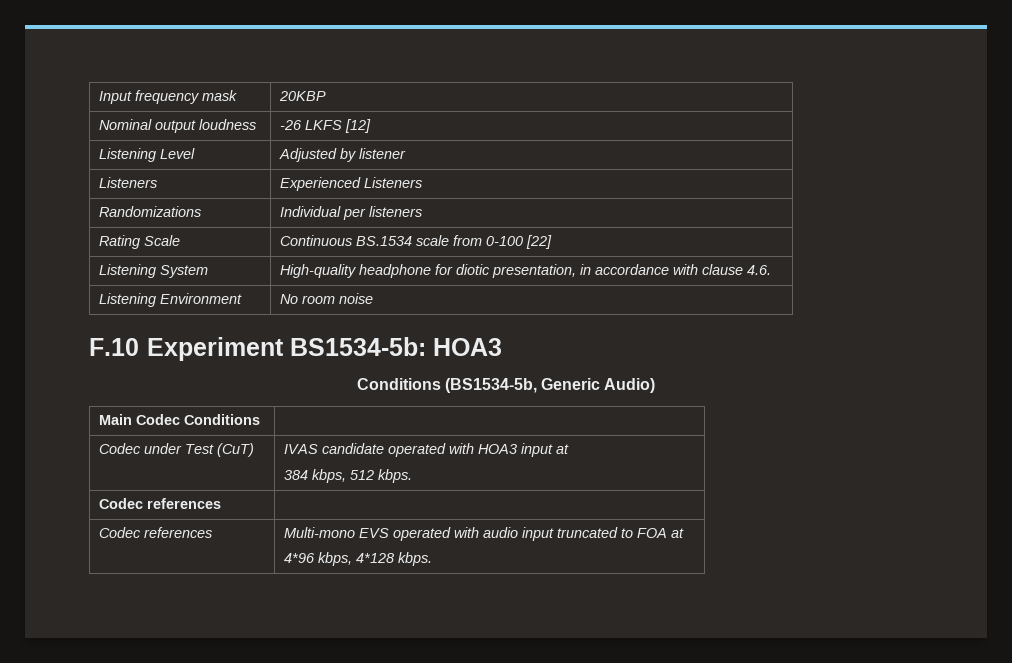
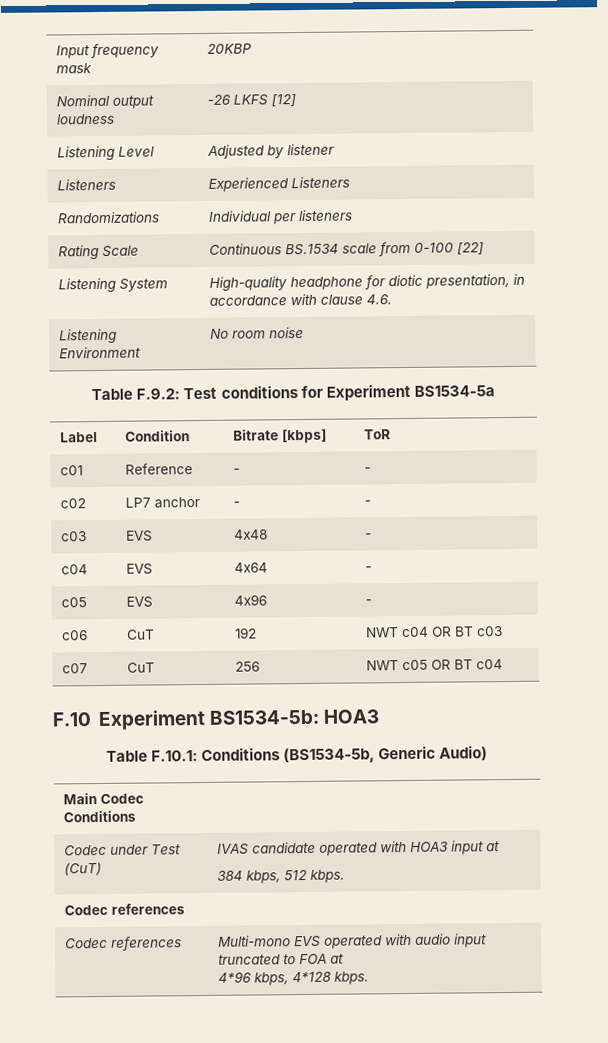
+ Table F.9.2: Test conditions for Experiment BS1534-5a
+ Label | Condition | Bitrate [kbps] | ToR
+ c01 | Reference | - | -
+ c02 | LP7 anchor | - | -
+ c03 | EVS | 4x48 | -
+ c04 | EVS | 4x64 | -
+ c05 | EVS | 4x96 | -
+ c06 | CuT | 192 | NWT c04 OR BT c03
+ c07 | CuT | 256 | NWT c05 OR BT c04
- Conditions (BS1534-5b, Generic Audio)
+ Table F.10.1: Conditions (BS1534-5b, Generic Audio)

